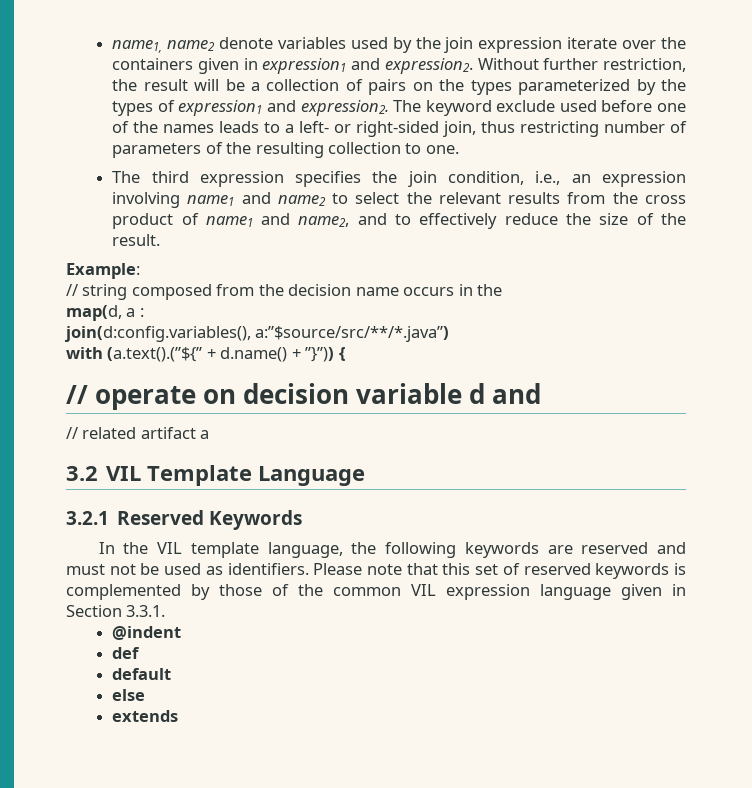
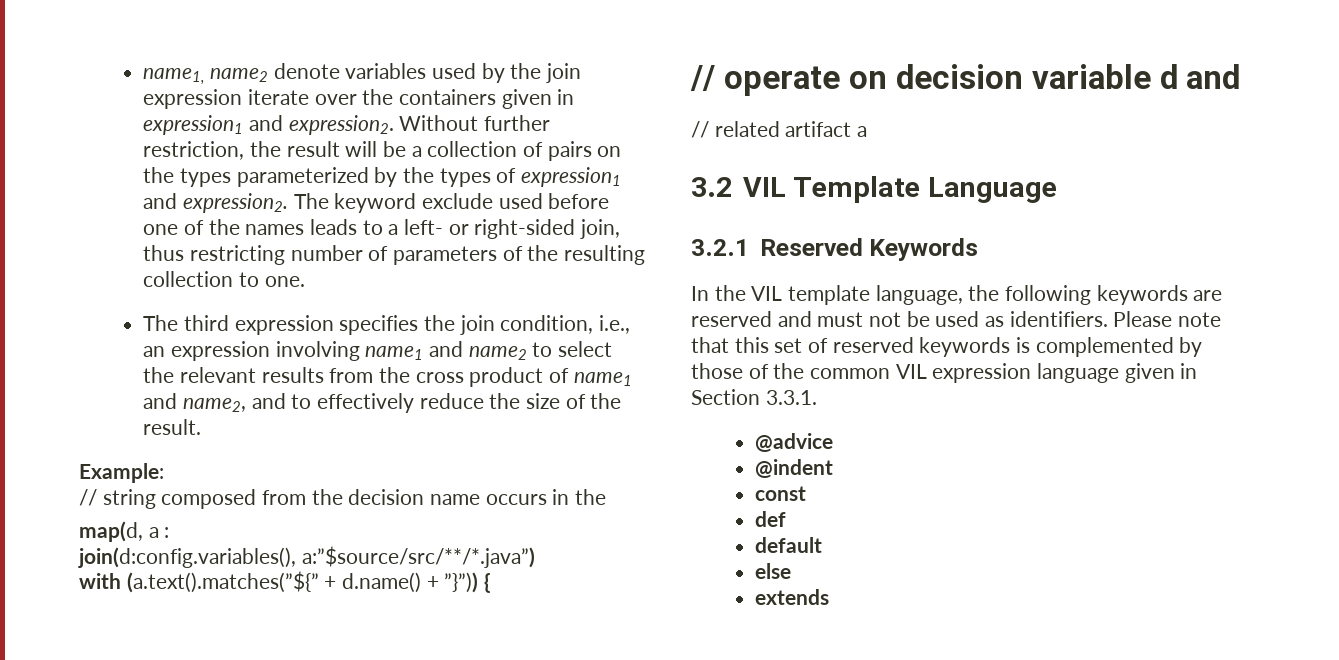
- with (a.text().(”${” + d.name() + ”}”)) {
+ with (a.text().matches(”${” + d.name() + ”}”)) {
+ @advice
+ const

